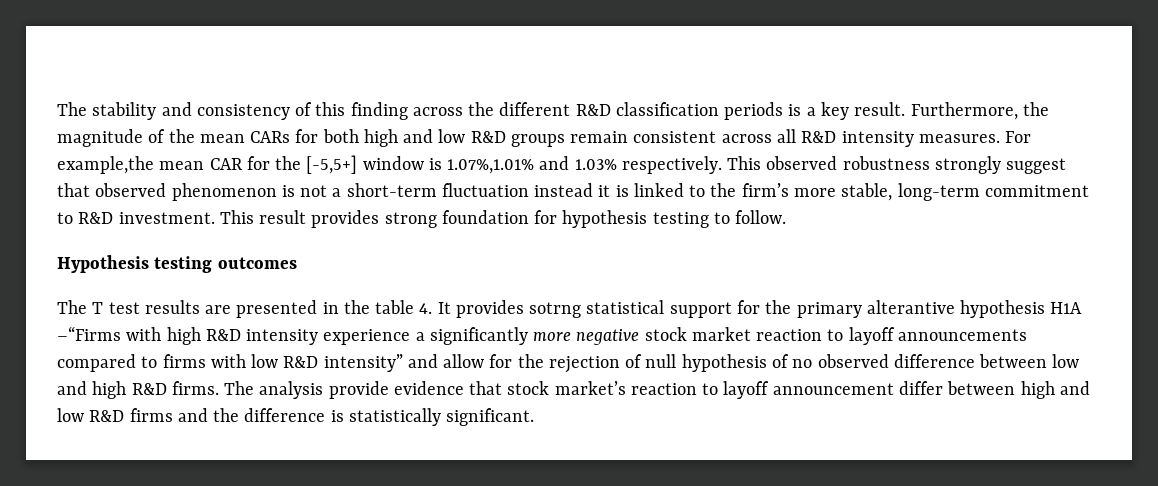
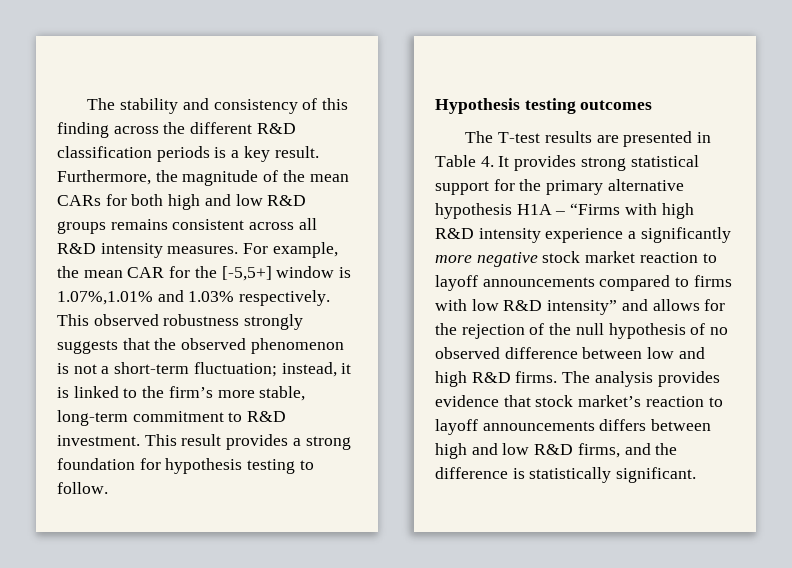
- Furthermore, the magnitude of the mean CARs for both high and low R&D groups remain consistent across all R&D intensity measures.
+ Furthermore, the magnitude of the mean CARs for both high and low R&D groups remains consistent across all R&D intensity measures.
- For example,the mean CAR for the [-5,5+] window is 1.07%,1.01% and 1.03% respectively.
+ For example, the mean CAR for the [-5,5+] window is 1.07%,1.01% and 1.03% respectively.
- This observed robustness strongly suggest that observed phenomenon is not a short-term fluctuation instead it is linked to the firm’s more stable, long-term commitment to R&D investment.
+ This observed robustness strongly suggests that the observed phenomenon is not a short-term fluctuation; instead, it is linked to the firm’s more stable, long-term commitment to R&D investment.
- This result provides strong foundation for hypothesis testing to follow.
+ This result provides a strong foundation for hypothesis testing to follow.
- The T test results are presented in the table 4. It provides sotrng statistical support for the primary alterantive hypothesis H1A –“Firms with high R&D intensity experience a significantly more negative stock market reaction to layoff announcements compared to firms with low R&D intensity” and allow for the rejection of null hypothesis of no observed difference between low and high R&D firms.
+ The T-test results are presented in Table 4. It provides strong statistical support for the primary alternative hypothesis H1A – “Firms with high R&D intensity experience a significantly more negative stock market reaction to layoff announcements compared to firms with low R&D intensity” and allows for the rejection of the null hypothesis of no observed difference between low and high R&D firms.
- The analysis provide evidence that stock market’s reaction to layoff announcement differ between high and low R&D firms and the difference is statistically significant.
+ The analysis provides evidence that stock market’s reaction to layoff announcements differs between high and low R&D firms, and the difference is statistically significant.

